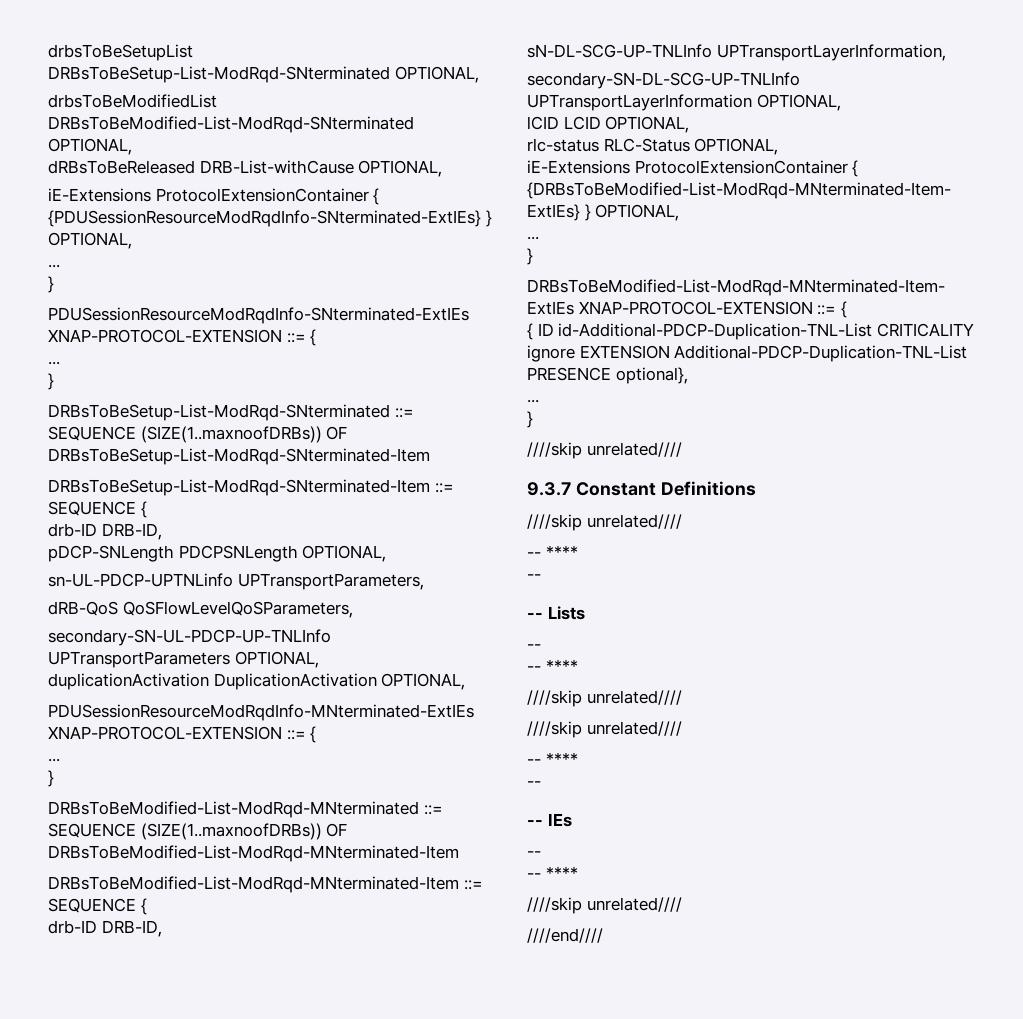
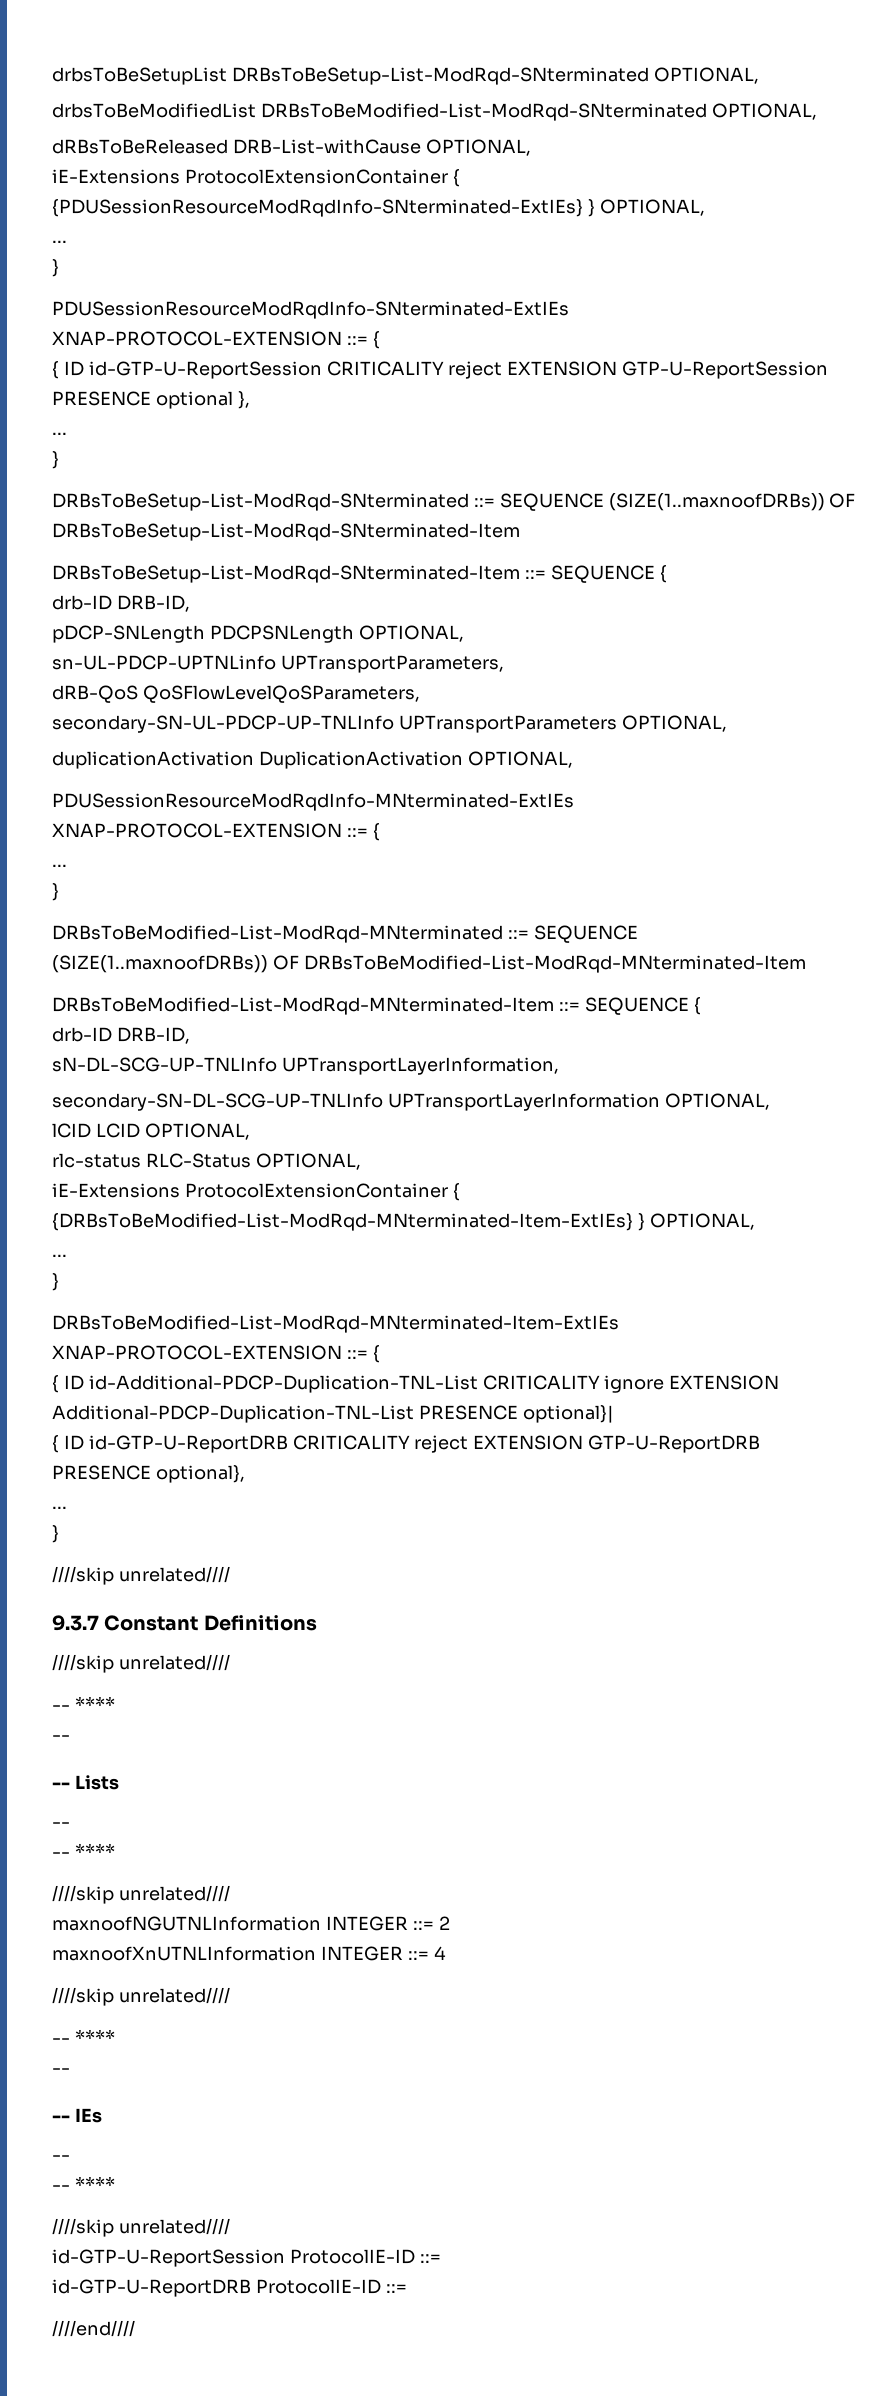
+ { ID id-GTP-U-ReportSession CRITICALITY reject EXTENSION GTP-U-ReportSession PRESENCE optional },
- { ID id-Additional-PDCP-Duplication-TNL-List CRITICALITY ignore EXTENSION Additional-PDCP-Duplication-TNL-List PRESENCE optional},
+ { ID id-Additional-PDCP-Duplication-TNL-List CRITICALITY ignore EXTENSION Additional-PDCP-Duplication-TNL-List PRESENCE optional}|
+ { ID id-GTP-U-ReportDRB CRITICALITY reject EXTENSION GTP-U-ReportDRB PRESENCE optional},
+ maxnoofNGUTNLInformation INTEGER ::= 2
+ maxnoofXnUTNLInformation INTEGER ::= 4
+ id-GTP-U-ReportSession ProtocolIE-ID ::=
+ id-GTP-U-ReportDRB ProtocolIE-ID ::=

